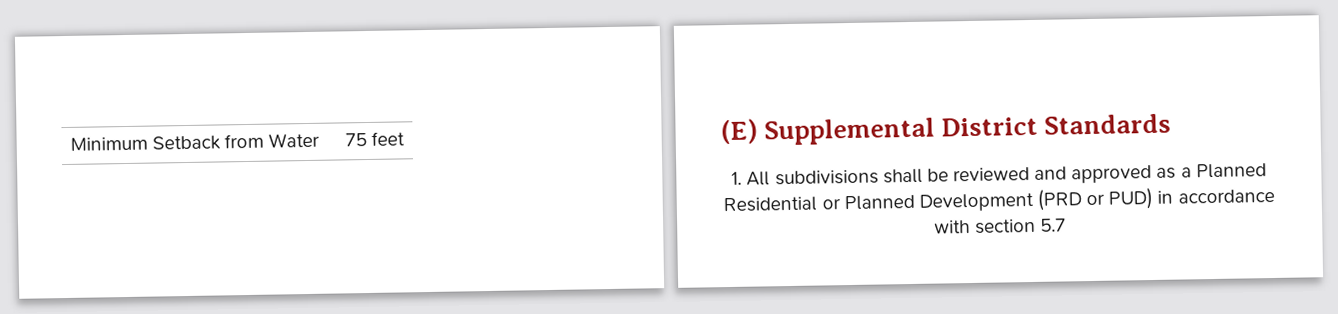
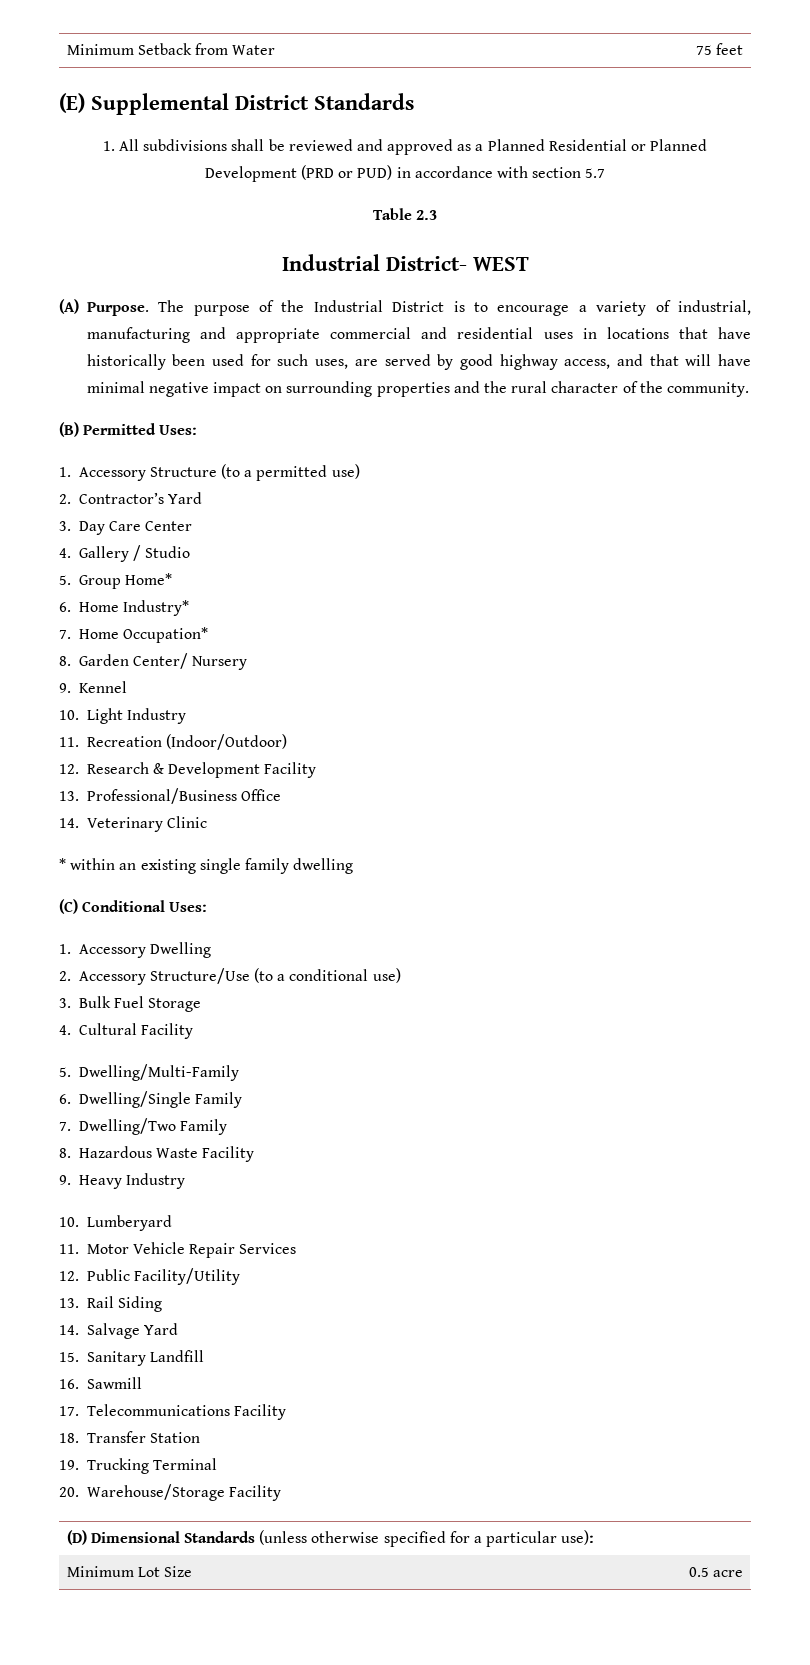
+ Table 2.3
+ Industrial District- WEST
+ (A) Purpose. The purpose of the Industrial District is to encourage a variety of industrial, manufacturing and appropriate commercial and residential uses in locations that have historically been used for such uses, are served by good highway access, and that will have minimal negative impact on surrounding properties and the rural character of the community.
+ (B) Permitted Uses:
+ 1. Accessory Structure (to a permitted use)
+ 2. Contractor’s Yard
+ 3. Day Care Center
+ 4. Gallery / Studio
+ 5. Group Home*
+ 6. Home Industry*
+ 7. Home Occupation*
+ 8. Garden Center/ Nursery
+ 9. Kennel
+ 10. Light Industry
+ 11. Recreation (Indoor/Outdoor)
+ 12. Research & Development Facility
+ 13. Professional/Business Office
+ 14. Veterinary Clinic
+ * within an existing single family dwelling
+ (C) Conditional Uses:
+ 1. Accessory Dwelling
+ 2. Accessory Structure/Use (to a conditional use)
+ 3. Bulk Fuel Storage
+ 4. Cultural Facility
+ 5. Dwelling/Multi-Family
+ 6. Dwelling/Single Family
+ 7. Dwelling/Two Family
+ 8. Hazardous Waste Facility
+ 9. Heavy Industry
+ 10. Lumberyard
+ 11. Motor Vehicle Repair Services
+ 12. Public Facility/Utility
+ 13. Rail Siding
+ 14. Salvage Yard
+ 15. Sanitary Landfill
+ 16. Sawmill
+ 17. Telecommunications Facility
+ 18. Transfer Station
+ 19. Trucking Terminal
+ 20. Warehouse/Storage Facility
+ (D) Dimensional Standards (unless otherwise specified for a particular use):
+ Minimum Lot Size | 0.5 acre

